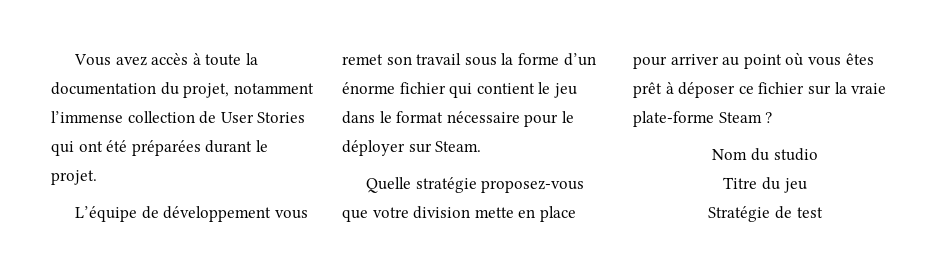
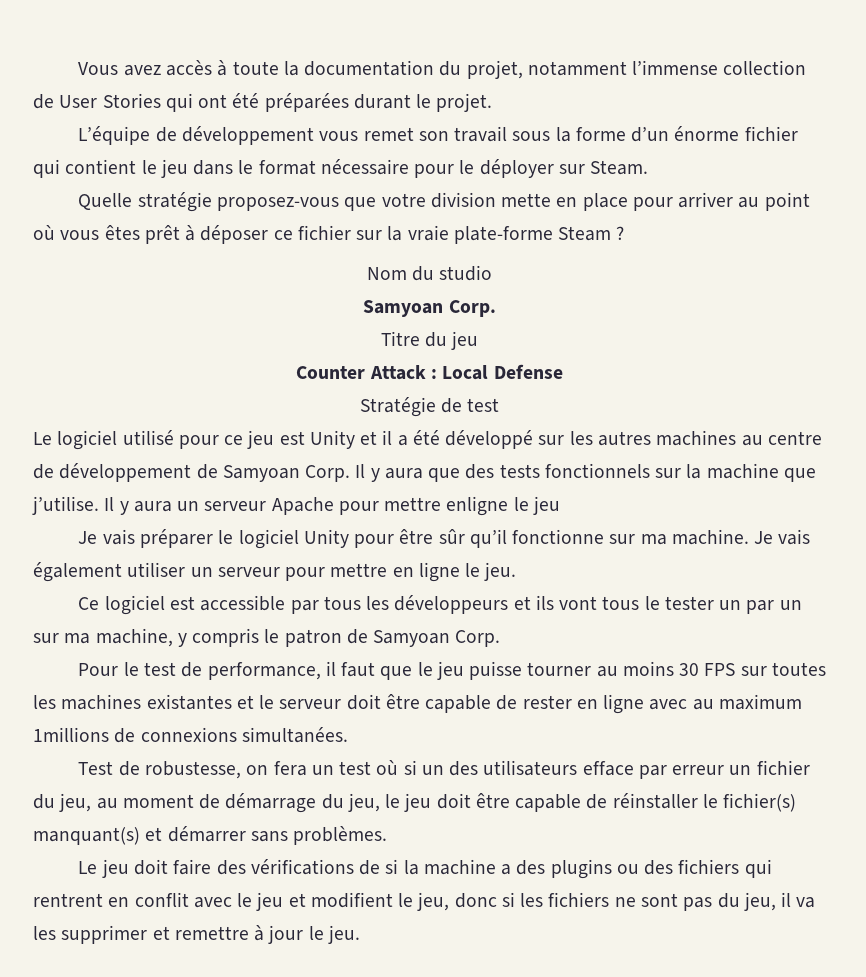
  Nom du studio
+ Samyoan Corp.
+ Counter Attack : Local Defense
  Stratégie de test
+ Le logiciel utilisé pour ce jeu est Unity et il a été développé sur les autres machines au centre de développement de Samyoan Corp. Il y aura que des tests fonctionnels sur la machine que j’utilise. Il y aura un serveur Apache pour mettre enligne le jeu
+ Je vais préparer le logiciel Unity pour être sûr qu’il fonctionne sur ma machine. Je vais également utiliser un serveur pour mettre en ligne le jeu.
+ Ce logiciel est accessible par tous les développeurs et ils vont tous le tester un par un sur ma machine, y compris le patron de Samyoan Corp.
+ Pour le test de performance, il faut que le jeu puisse tourner au moins 30 FPS sur toutes les machines existantes et le serveur doit être capable de rester en ligne avec au maximum 1millions de connexions simultanées.
+ Test de robustesse, on fera un test où si un des utilisateurs efface par erreur un fichier du jeu, au moment de démarrage du jeu, le jeu doit être capable de réinstaller le fichier(s) manquant(s) et démarrer sans problèmes.
+ Le jeu doit faire des vérifications de si la machine a des plugins ou des fichiers qui rentrent en conflit avec le jeu et modifient le jeu, donc si les fichiers ne sont pas du jeu, il va les supprimer et remettre à jour le jeu.

